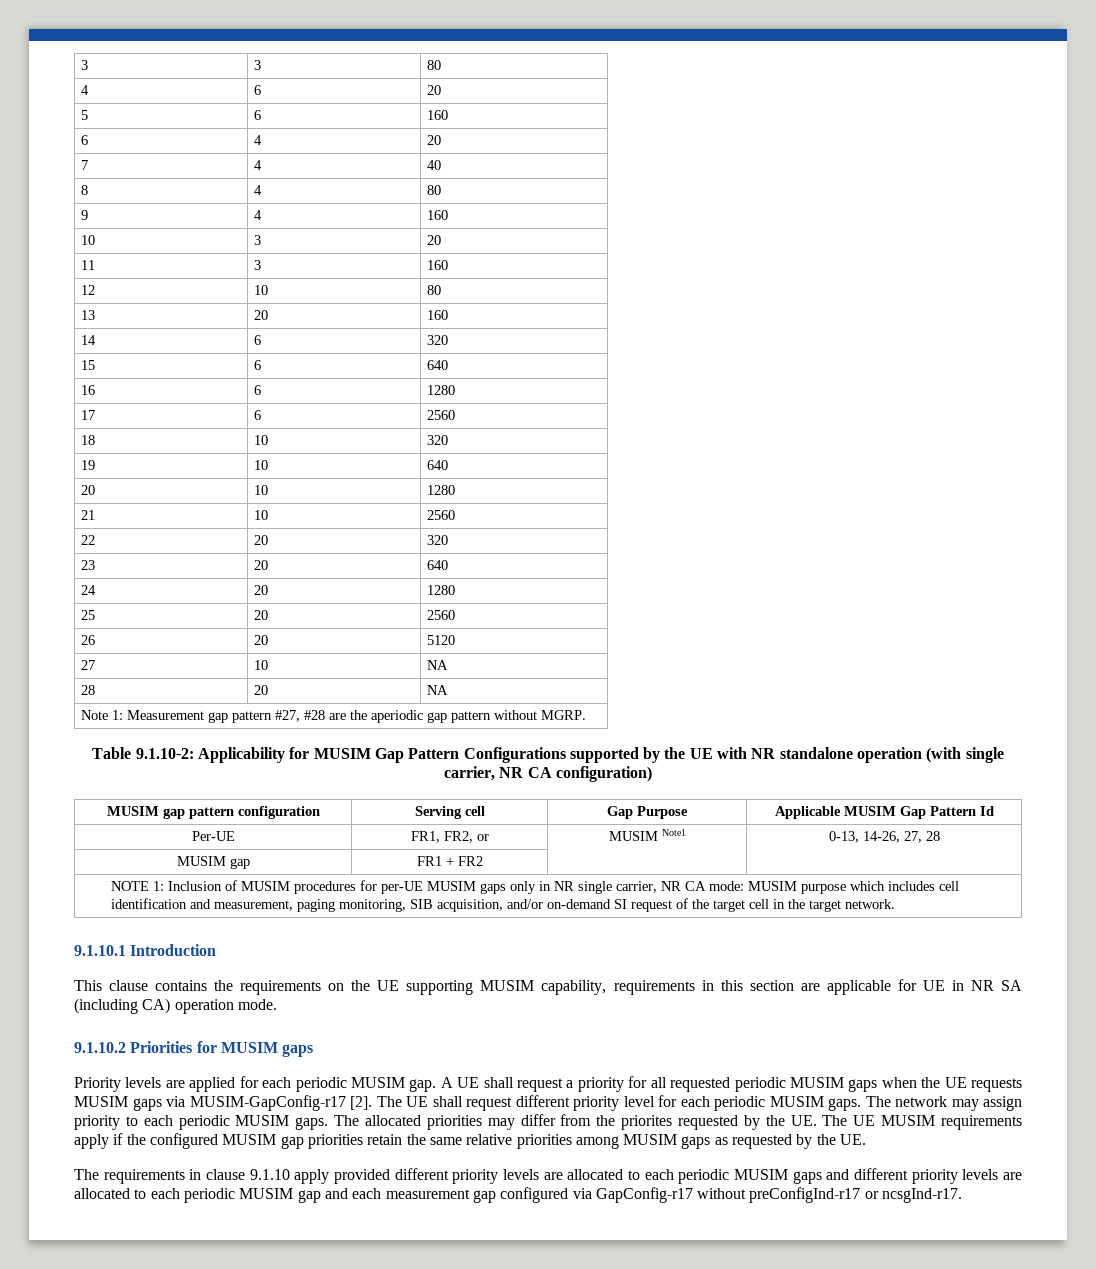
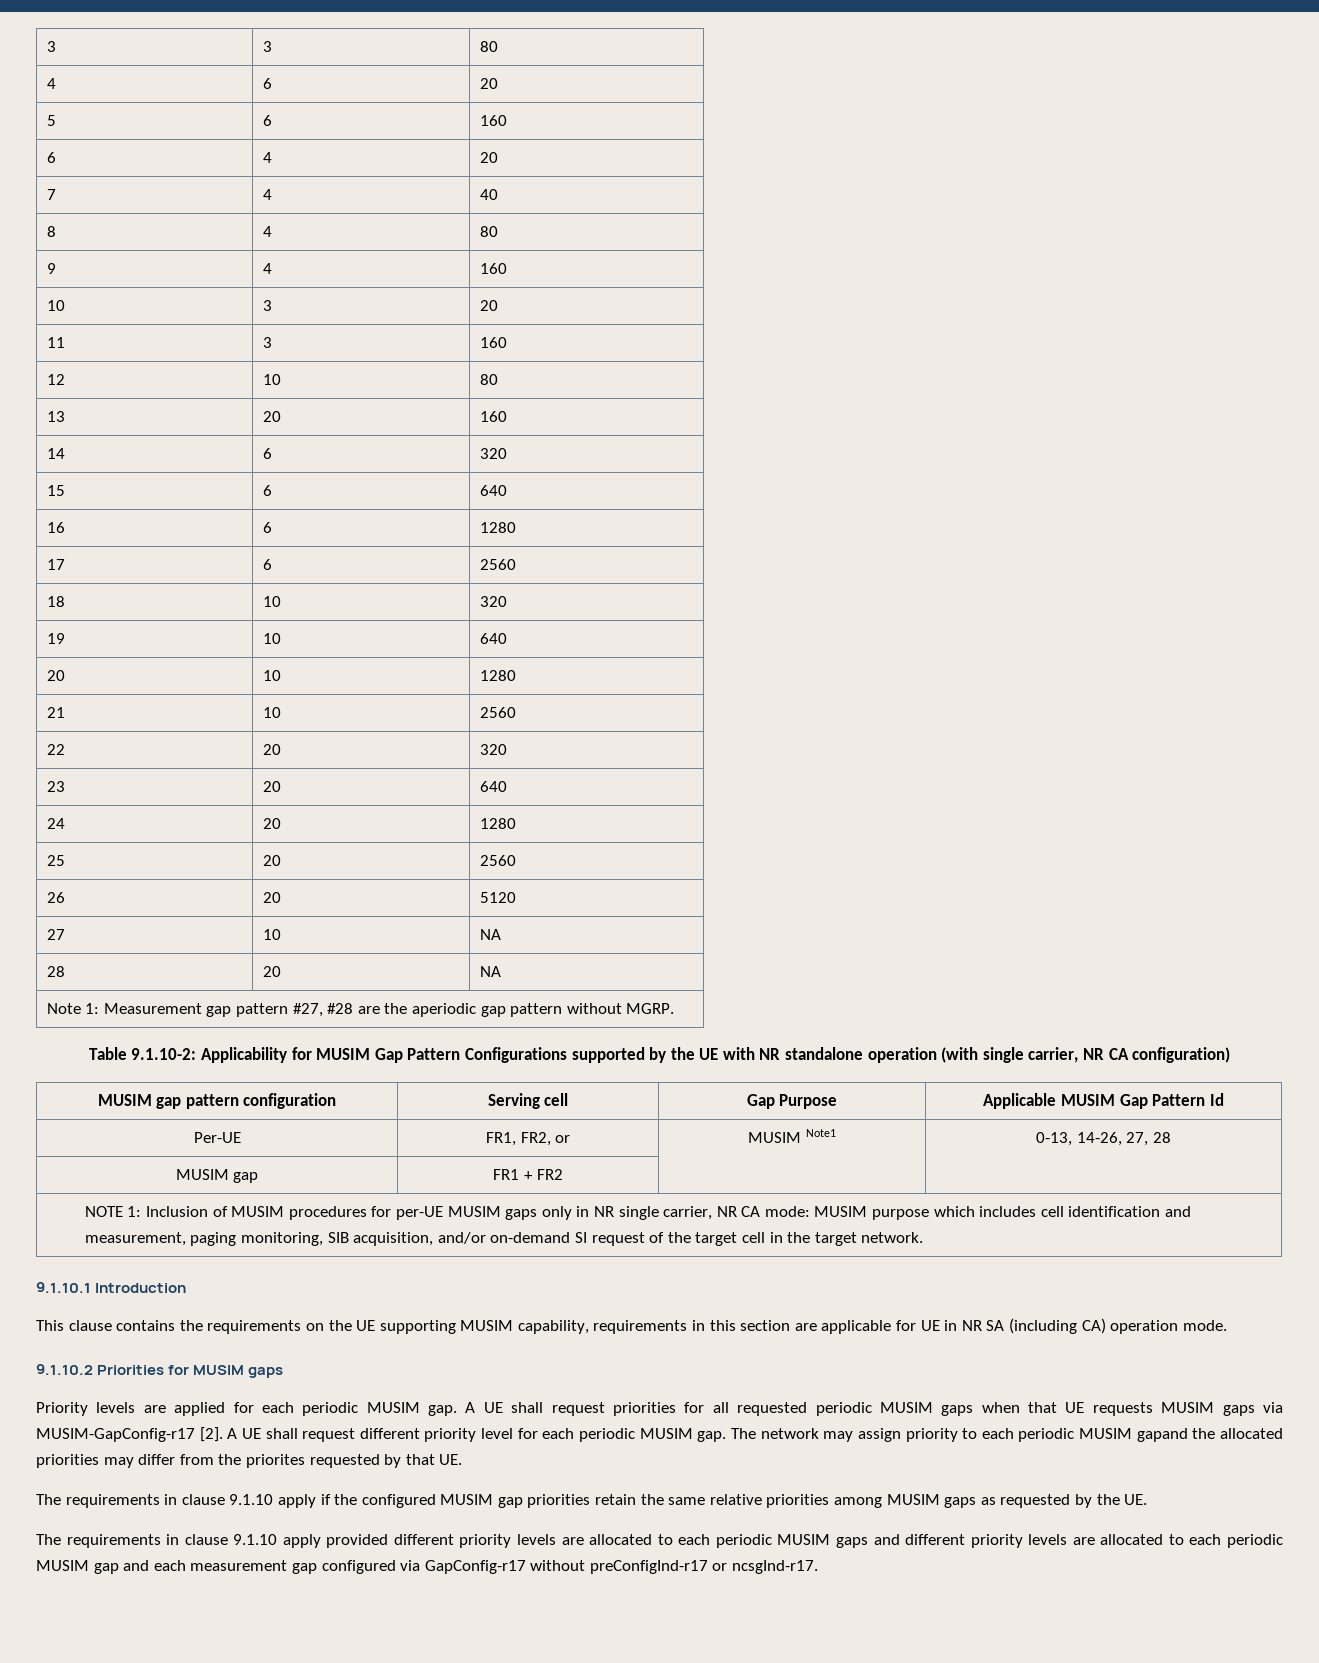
- A UE shall request a priority for all requested periodic MUSIM gaps when the UE requests MUSIM gaps via MUSIM-GapConfig-r17 [2].
+ A UE shall request priorities for all requested periodic MUSIM gaps when that UE requests MUSIM gaps via MUSIM-GapConfig-r17 [2].
- The UE shall request different priority level for each periodic MUSIM gaps.
+ A UE shall request different priority level for each periodic MUSIM gap.
- The network may assign priority to each periodic MUSIM gaps. The allocated priorities may differ from the priorites requested by the UE. The UE MUSIM requirements apply if the configured MUSIM gap priorities retain the same relative priorities among MUSIM gaps as requested by the UE.
+ The network may assign priority to each periodic MUSIM gapand the allocated priorities may differ from the priorites requested by that UE.
+ The requirements in clause 9.1.10 apply if the configured MUSIM gap priorities retain the same relative priorities among MUSIM gaps as requested by the UE.

